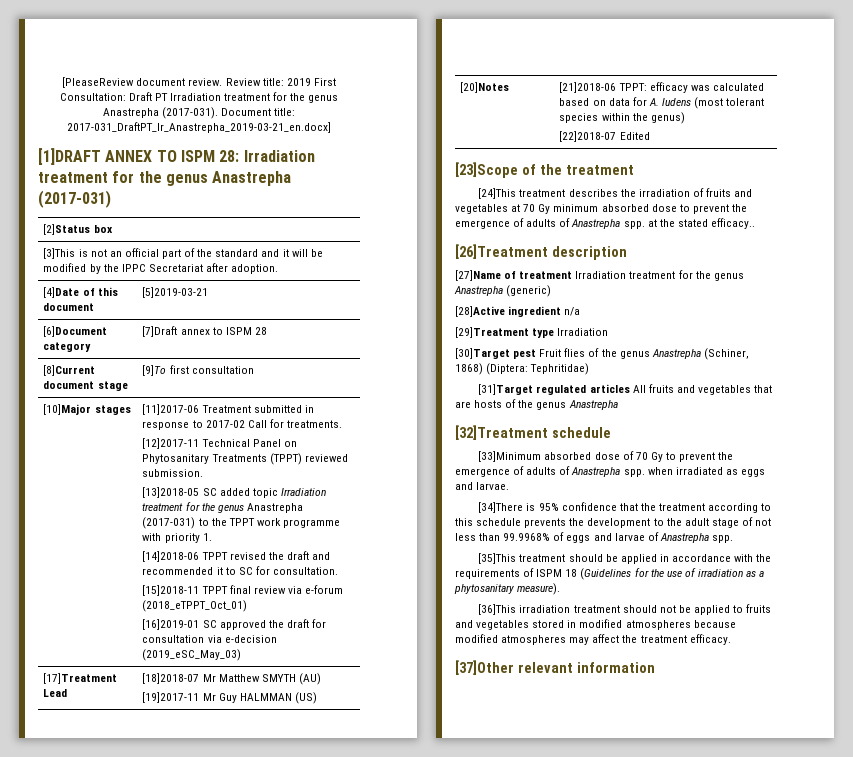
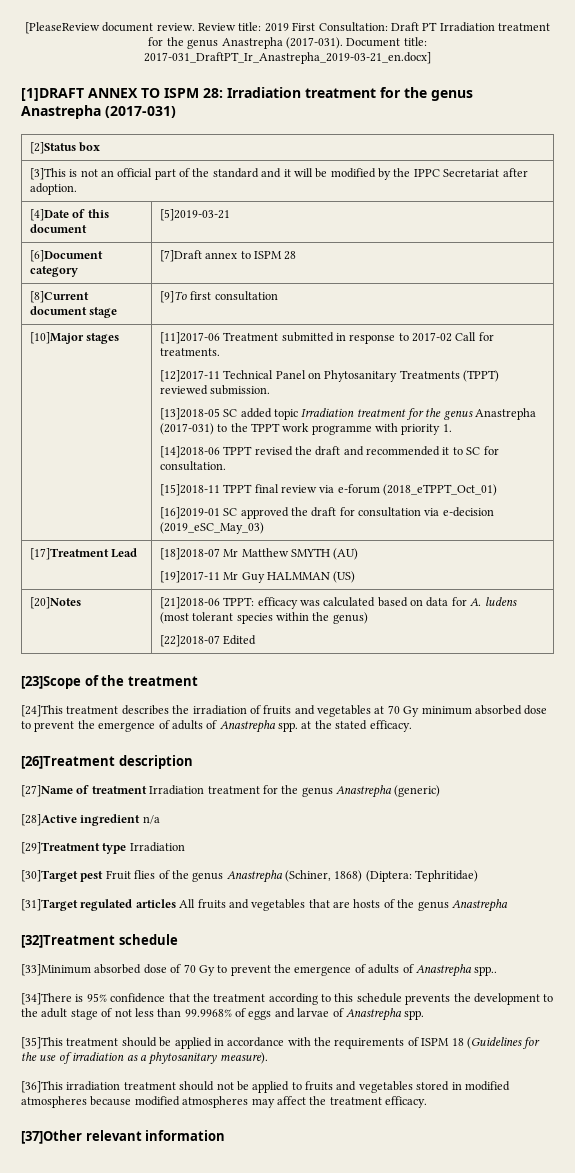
- [24]This treatment describes the irradiation of fruits and vegetables at 70 Gy minimum absorbed dose to prevent the emergence of adults of Anastrepha spp. at the stated efficacy..
+ [24]This treatment describes the irradiation of fruits and vegetables at 70 Gy minimum absorbed dose to prevent the emergence of adults of Anastrepha spp. at the stated efficacy.
- [33]Minimum absorbed dose of 70 Gy to prevent the emergence of adults of Anastrepha spp. when irradiated as eggs and larvae.
+ [33]Minimum absorbed dose of 70 Gy to prevent the emergence of adults of Anastrepha spp..

